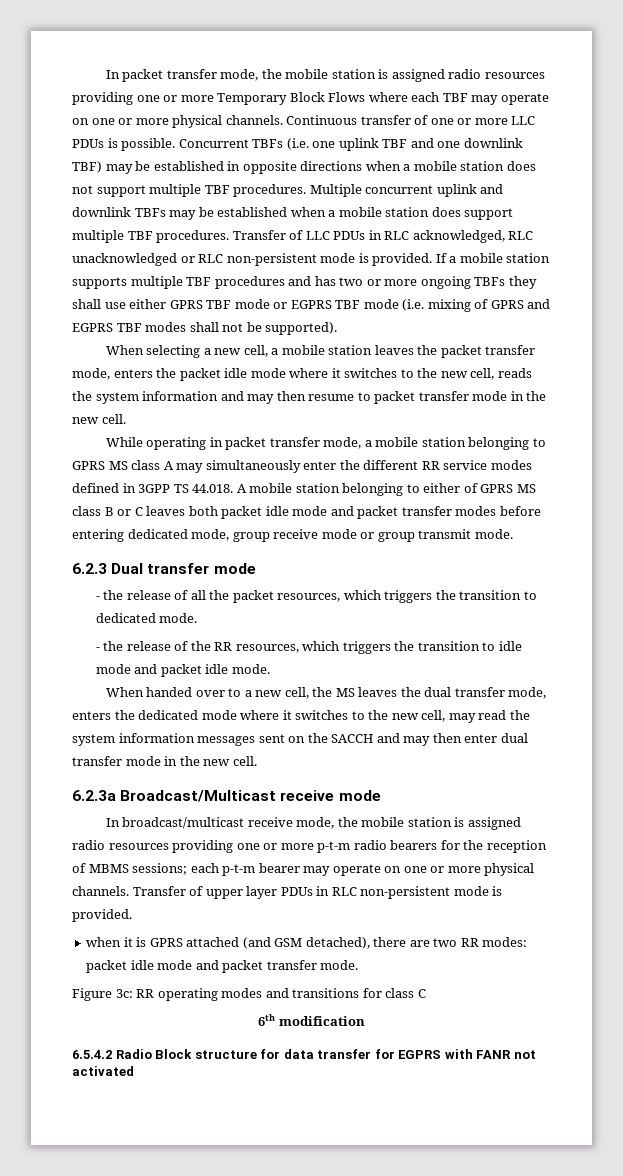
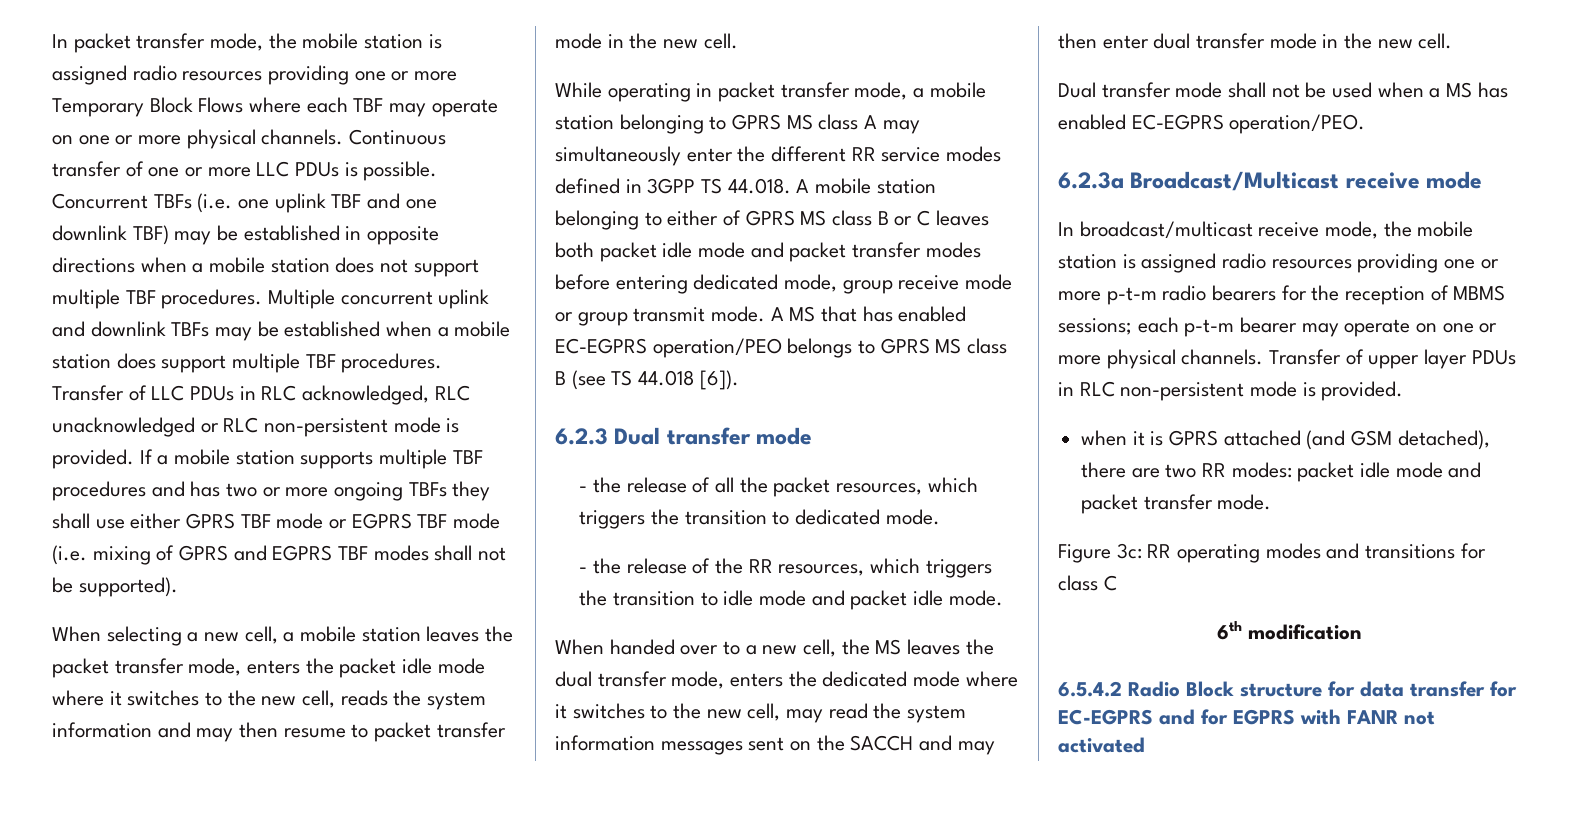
+ A MS that has enabled EC-EGPRS operation/PEO belongs to GPRS MS class B (see TS 44.018 [6]).
+ Dual transfer mode shall not be used when a MS has enabled EC-EGPRS operation/PEO.
- 6.5.4.2 Radio Block structure for data transfer for EGPRS with FANR not activated
+ 6.5.4.2 Radio Block structure for data transfer for EC-EGPRS and for EGPRS with FANR not activated

